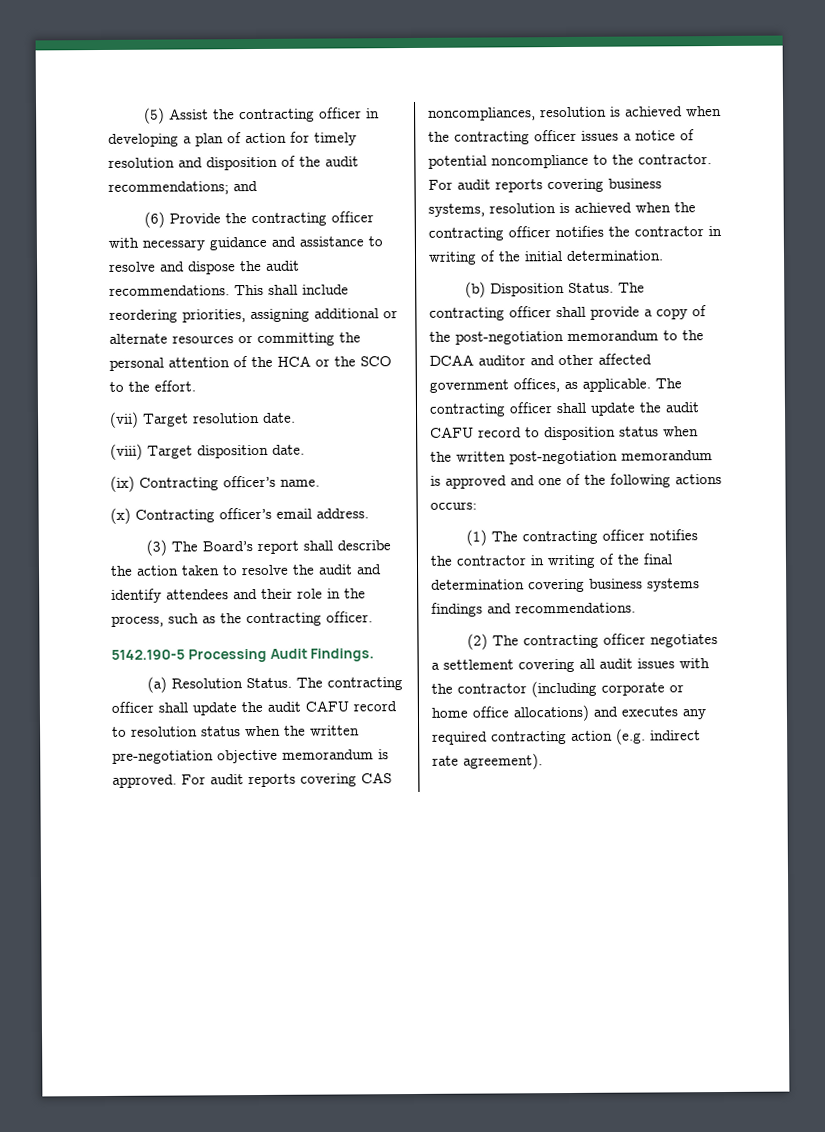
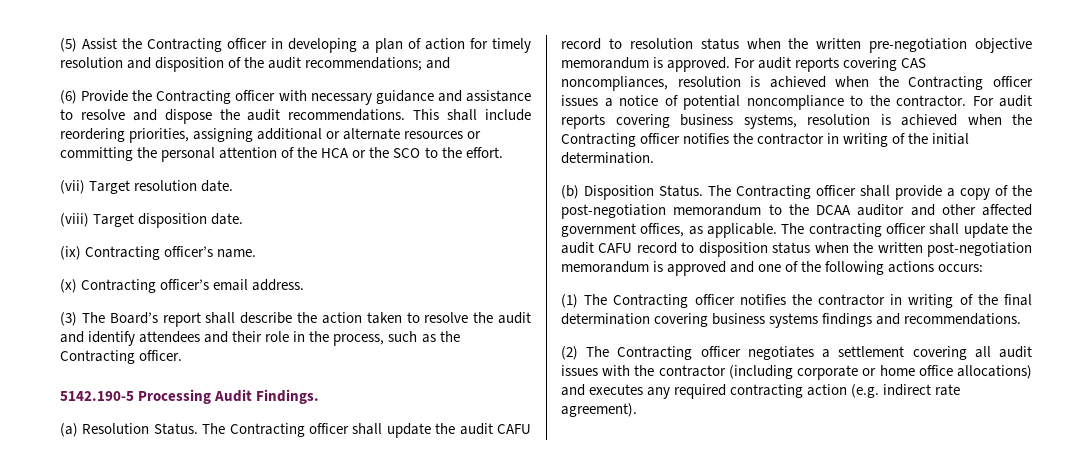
- (5) Assist the contracting officer in developing a plan of action for timely resolution and disposition of the audit recommendations; and
+ (5) Assist the Contracting officer in developing a plan of action for timely resolution and disposition of the audit recommendations; and
- (6) Provide the contracting officer with necessary guidance and assistance to resolve and dispose the audit recommendations.
+ (6) Provide the Contracting officer with necessary guidance and assistance to resolve and dispose the audit recommendations.
- (3) The Board’s report shall describe the action taken to resolve the audit and identify attendees and their role in the process, such as the contracting officer.
+ (3) The Board’s report shall describe the action taken to resolve the audit and identify attendees and their role in the process, such as the Contracting officer.
- The contracting officer shall update the audit CAFU record to resolution status when the written pre-negotiation objective memorandum is approved.
+ The Contracting officer shall update the audit CAFU record to resolution status when the written pre-negotiation objective memorandum is approved.
- For audit reports covering CAS noncompliances, resolution is achieved when the contracting officer issues a notice of potential noncompliance to the contractor.
+ For audit reports covering CAS noncompliances, resolution is achieved when the Contracting officer issues a notice of potential noncompliance to the contractor.
- For audit reports covering business systems, resolution is achieved when the contracting officer notifies the contractor in writing of the initial determination.
+ For audit reports covering business systems, resolution is achieved when the Contracting officer notifies the contractor in writing of the initial determination.
- The contracting officer shall provide a copy of the post-negotiation memorandum to the DCAA auditor and other affected government offices, as applicable.
+ The Contracting officer shall provide a copy of the post-negotiation memorandum to the DCAA auditor and other affected government offices, as applicable.
- (1) The contracting officer notifies the contractor in writing of the final determination covering business systems findings and recommendations.
+ (1) The Contracting officer notifies the contractor in writing of the final determination covering business systems findings and recommendations.
- (2) The contracting officer negotiates a settlement covering all audit issues with the contractor (including corporate or home office allocations) and executes any required contracting action (e.g. indirect rate agreement).
+ (2) The Contracting officer negotiates a settlement covering all audit issues with the contractor (including corporate or home office allocations) and executes any required contracting action (e.g. indirect rate agreement).

